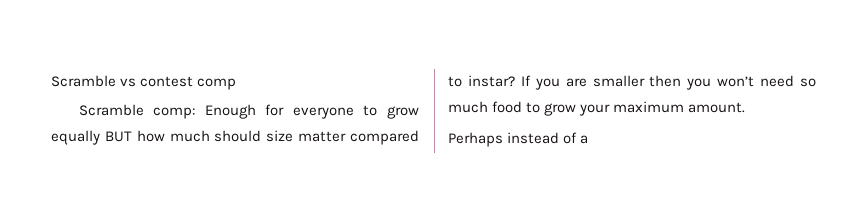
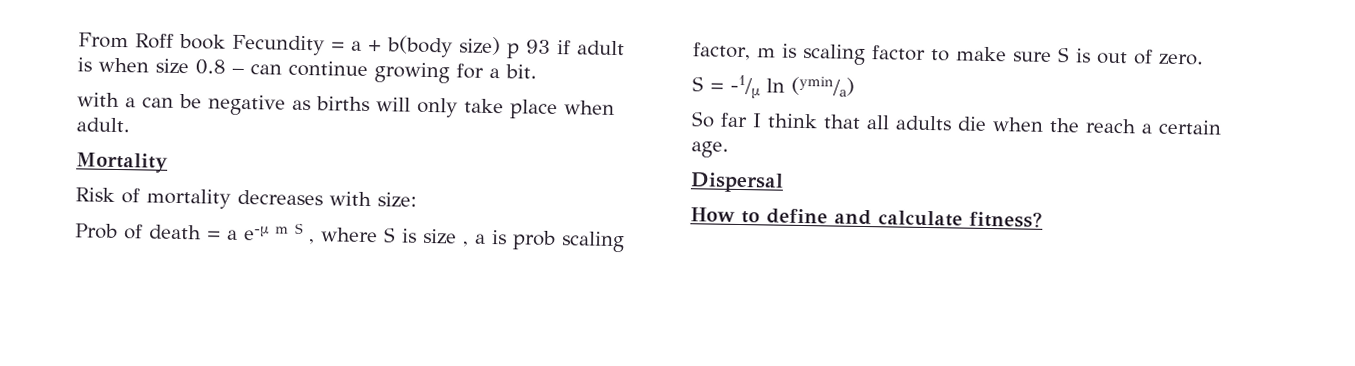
- Scramble vs contest comp
- Scramble comp: Enough for everyone to grow equally BUT how much should size matter compared to instar? If you are smaller then you won’t need so much food to grow your maximum amount.
- Perhaps instead of a
+ From Roff book Fecundity = a + b(body size) p 93 if adult is when size 0.8 – can continue growing for a bit.
+ with a can be negative as births will only take place when adult.
+ Mortality
+ Risk of mortality decreases with size:
+ Prob of death = a e-µ m S , where S is size , a is prob scaling factor, m is scaling factor to make sure S is out of zero.
+ S = -1/µ ln (ymin/a)
+ So far I think that all adults die when the reach a certain age.
+ Dispersal
+ How to define and calculate fitness?

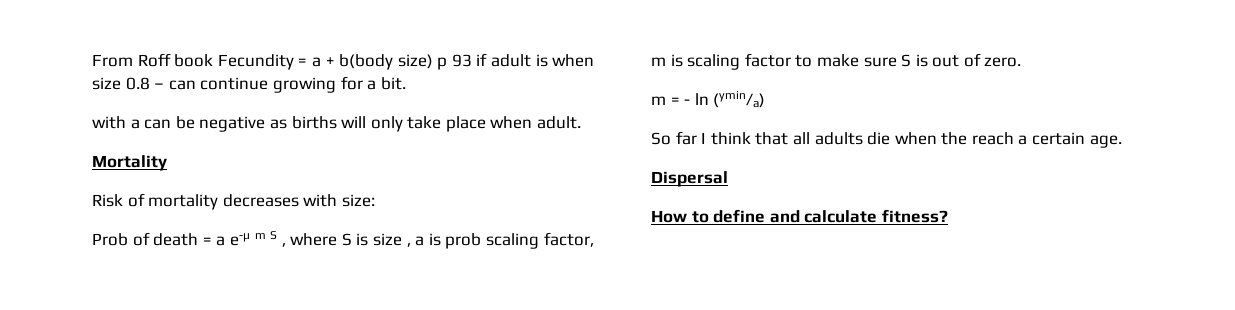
- S = -1/µ ln (ymin/a)
+ m = - ln (ymin/a)

